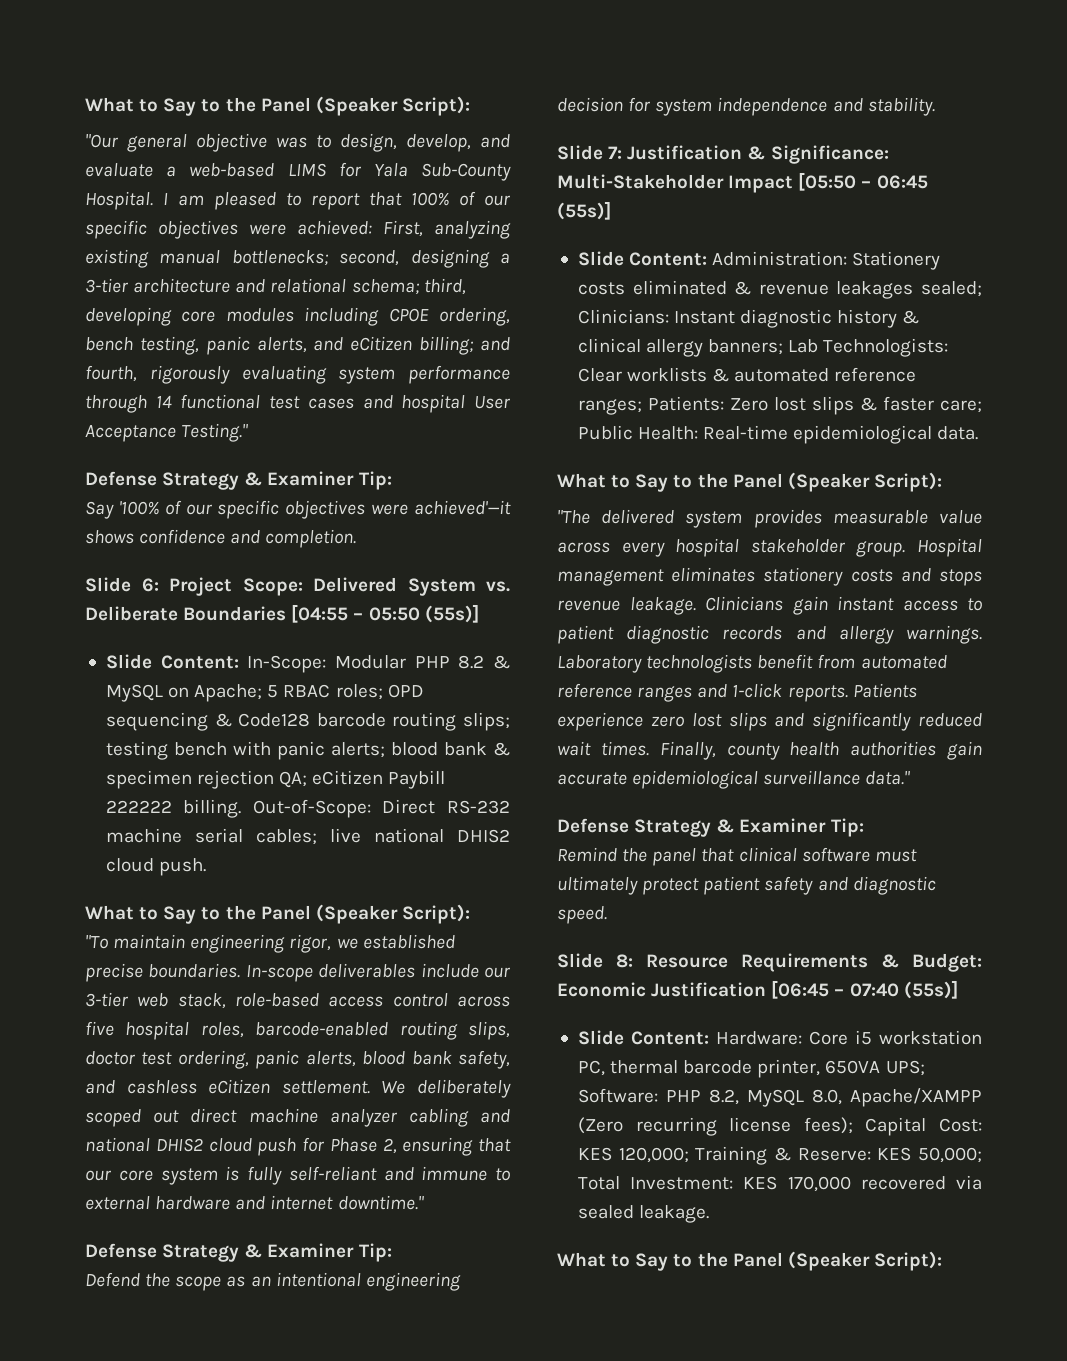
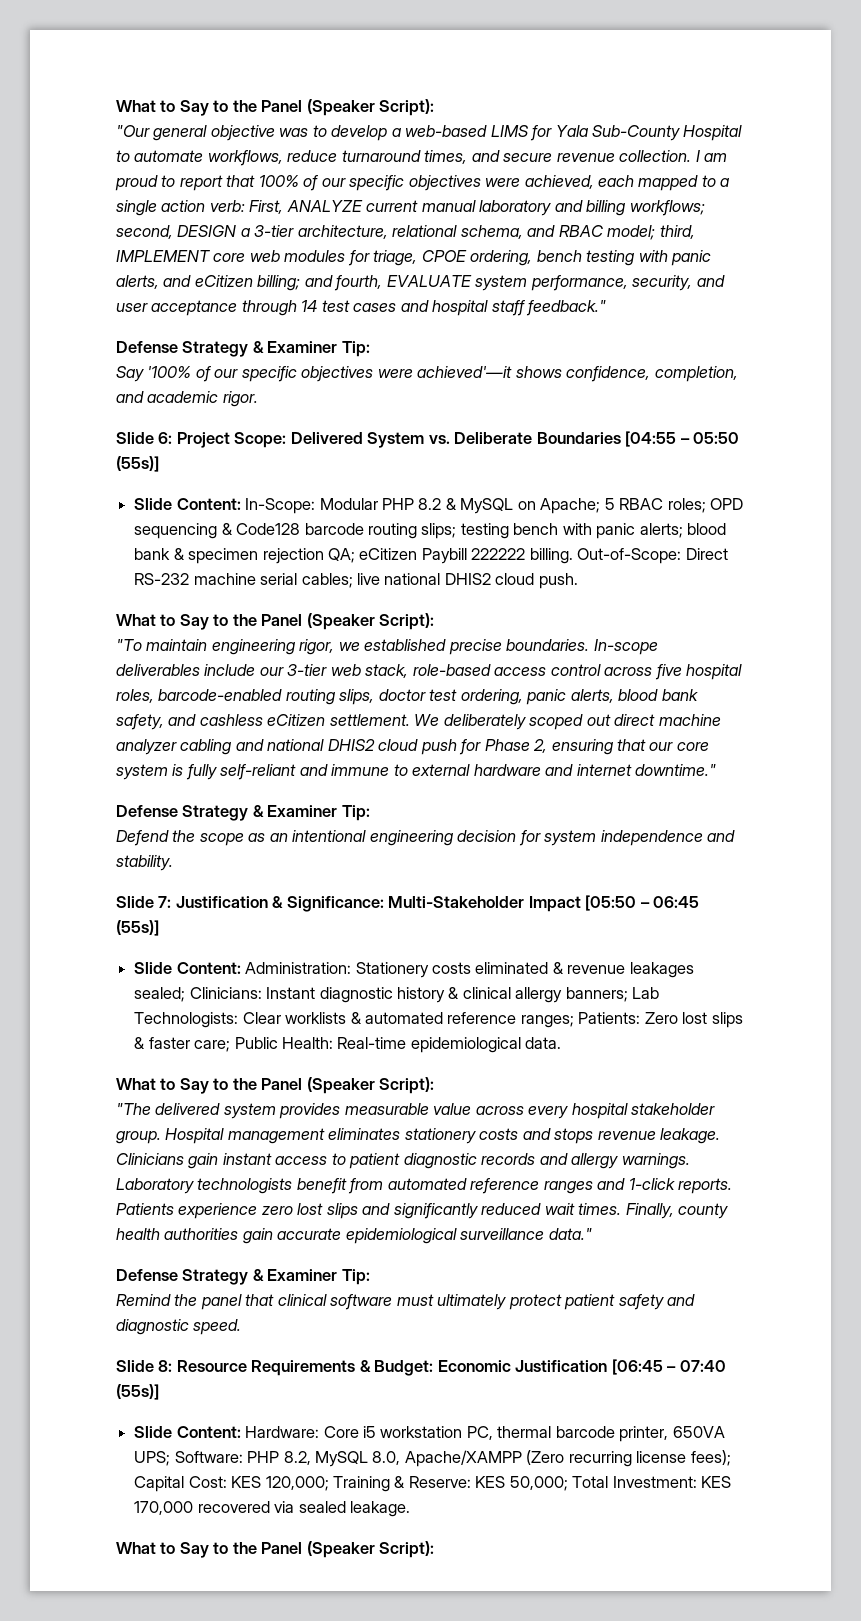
- "Our general objective was to design, develop, and evaluate a web-based LIMS for Yala Sub-County Hospital.
+ "Our general objective was to develop a web-based LIMS for Yala Sub-County Hospital to automate workflows, reduce turnaround times, and secure revenue collection.
- I am pleased to report that 100% of our specific objectives were achieved: First, analyzing existing manual bottlenecks; second, designing a 3-tier architecture and relational schema; third, developing core modules including CPOE ordering, bench testing, panic alerts, and eCitizen billing; and fourth, rigorously evaluating system performance through 14 functional test cases and hospital User Acceptance Testing."
+ I am proud to report that 100% of our specific objectives were achieved, each mapped to a single action verb: First, ANALYZE current manual laboratory and billing workflows; second, DESIGN a 3-tier architecture, relational schema, and RBAC model; third, IMPLEMENT core web modules for triage, CPOE ordering, bench testing with panic alerts, and eCitizen billing; and fourth, EVALUATE system performance, security, and user acceptance through 14 test cases and hospital staff feedback."
- Say '100% of our specific objectives were achieved'—it shows confidence and completion.
+ Say '100% of our specific objectives were achieved'—it shows confidence, completion, and academic rigor.

